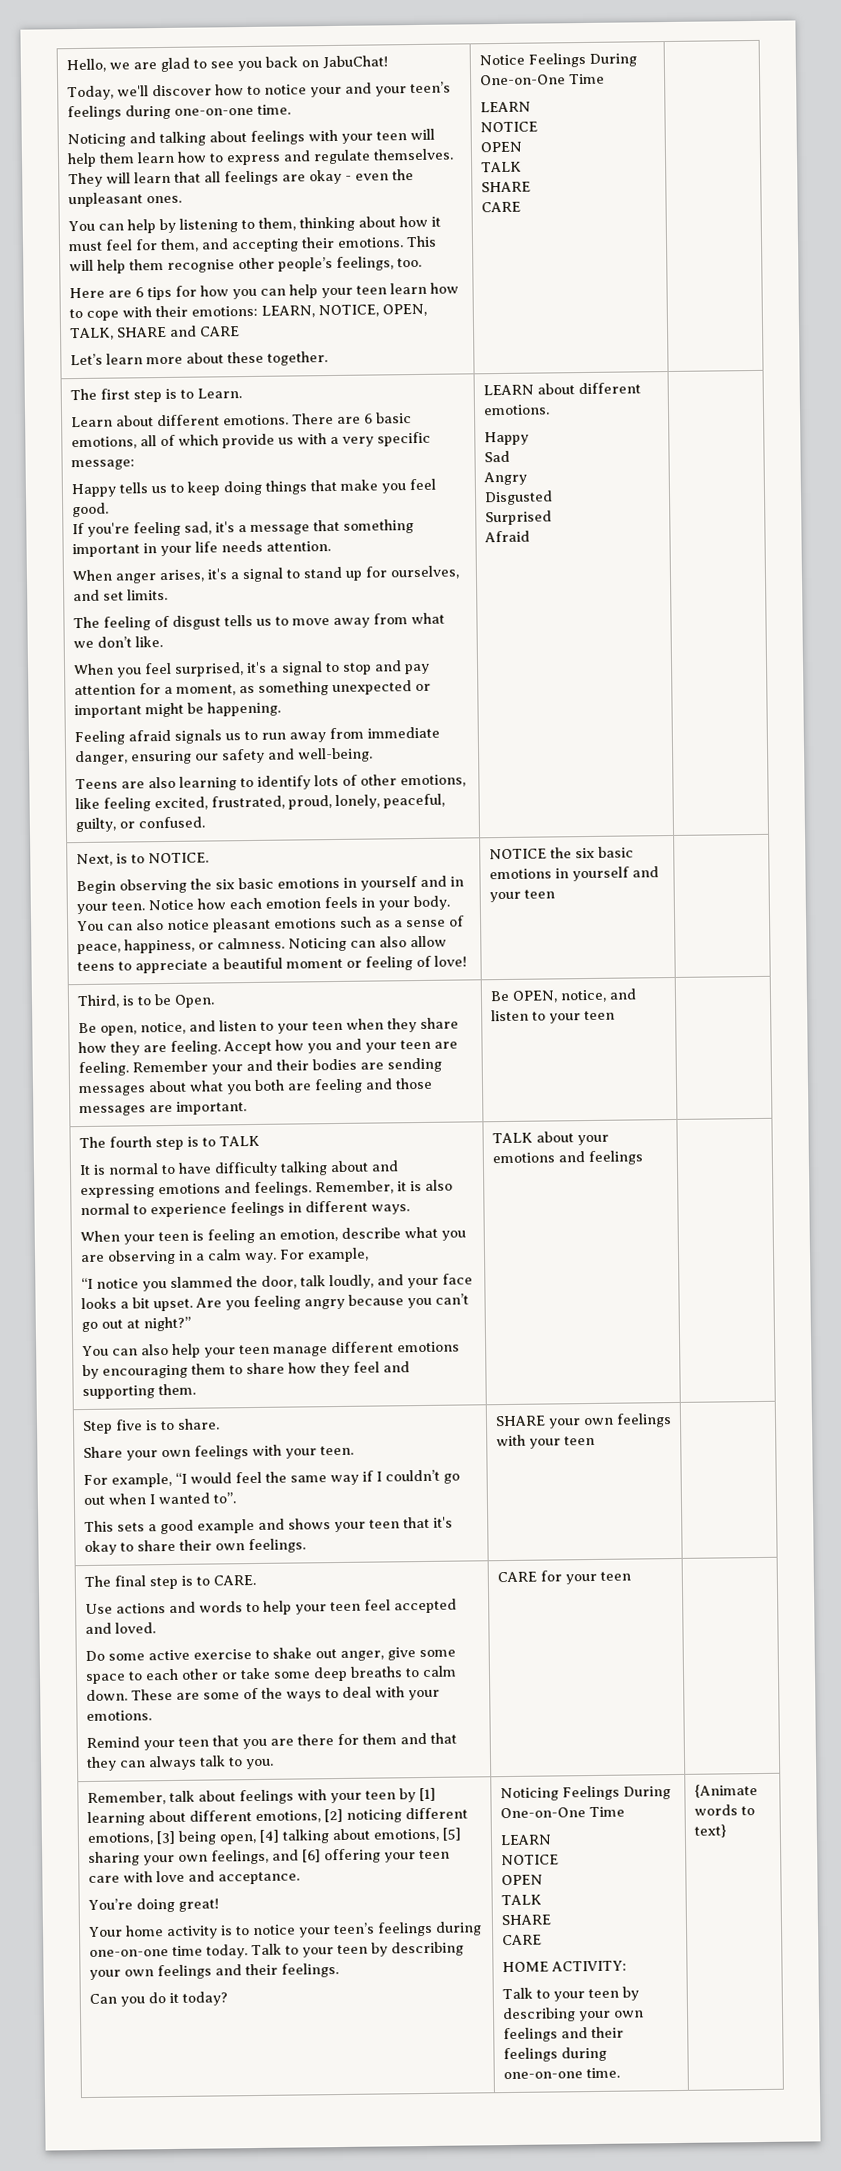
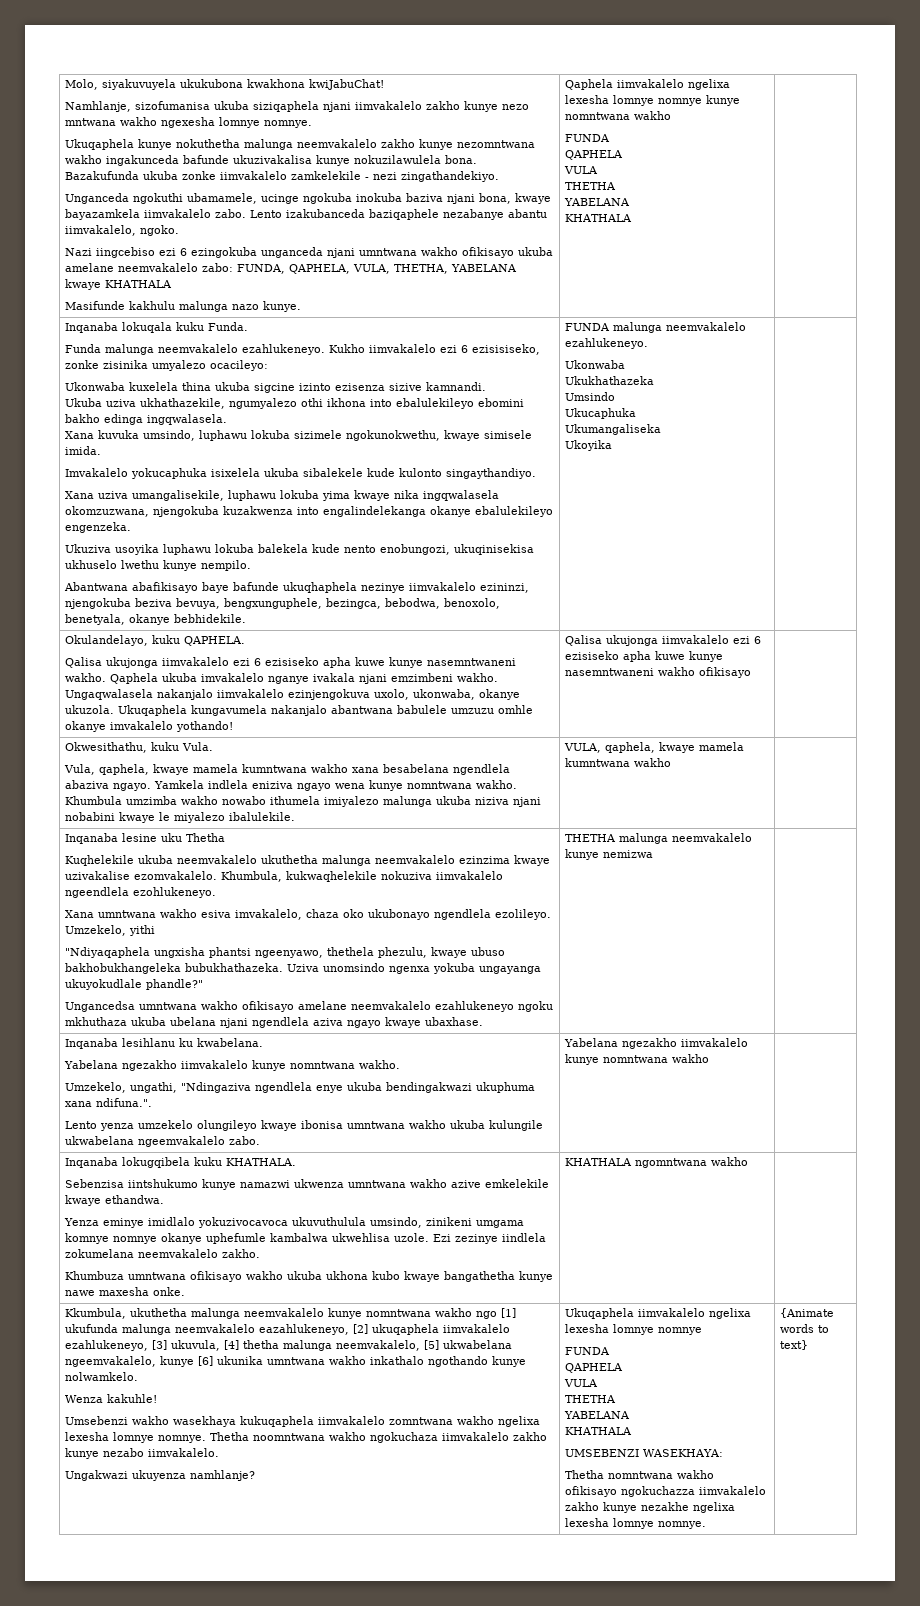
- Hello, we are glad to see you back on JabuChat!
- Today, we'll discover how to notice your and your teen’s feelings during one-on-one time.
- Noticing and talking about feelings with your teen will help them learn how to express and regulate themselves. They will learn that all feelings are okay - even the unpleasant ones.
- You can help by listening to them, thinking about how it must feel for them, and accepting their emotions. This will help them recognise other people’s feelings, too.
- Here are 6 tips for how you can help your teen learn how to cope with their emotions: LEARN, NOTICE, OPEN, TALK, SHARE and CARE
- Let’s learn more about these together. | Notice Feelings During One-on-One Time
- LEARN
- NOTICE
- OPEN
- TALK
- SHARE
- CARE |
- The first step is to Learn.
- Learn about different emotions. There are 6 basic emotions, all of which provide us with a very specific message:
- Happy tells us to keep doing things that make you feel good.
- If you're feeling sad, it's a message that something important in your life needs attention.
- When anger arises, it's a signal to stand up for ourselves, and set limits.
- The feeling of disgust tells us to move away from what we don’t like.
- When you feel surprised, it's a signal to stop and pay attention for a moment, as something unexpected or important might be happening.
- Feeling afraid signals us to run away from immediate danger, ensuring our safety and well-being.
- Teens are also learning to identify lots of other emotions, like feeling excited, frustrated, proud, lonely, peaceful, guilty, or confused. | LEARN about different emotions.
- Happy
- Sad
- Angry
- Disgusted
- Surprised
- Afraid |
- Next, is to NOTICE.
- Begin observing the six basic emotions in yourself and in your teen. Notice how each emotion feels in your body. You can also notice pleasant emotions such as a sense of peace, happiness, or calmness. Noticing can also allow teens to appreciate a beautiful moment or feeling of love! | NOTICE the six basic emotions in yourself and your teen |
- Third, is to be Open.
- Be open, notice, and listen to your teen when they share how they are feeling. Accept how you and your teen are feeling. Remember your and their bodies are sending messages about what you both are feeling and those messages are important. | Be OPEN, notice, and listen to your teen |
- The fourth step is to TALK
- It is normal to have difficulty talking about and expressing emotions and feelings. Remember, it is also normal to experience feelings in different ways.
- When your teen is feeling an emotion, describe what you are observing in a calm way. For example,
- “I notice you slammed the door, talk loudly, and your face looks a bit upset. Are you feeling angry because you can’t go out at night?”
- You can also help your teen manage different emotions by encouraging them to share how they feel and supporting them. | TALK about your emotions and feelings |
- Step five is to share.
- Share your own feelings with your teen.
- For example, “I would feel the same way if I couldn’t go out when I wanted to”.
- This sets a good example and shows your teen that it's okay to share their own feelings. | SHARE your own feelings with your teen |
- The final step is to CARE.
- Use actions and words to help your teen feel accepted and loved.
- Do some active exercise to shake out anger, give some space to each other or take some deep breaths to calm down. These are some of the ways to deal with your emotions.
- Remind your teen that you are there for them and that they can always talk to you. | CARE for your teen |
- Remember, talk about feelings with your teen by [1] learning about different emotions, [2] noticing different emotions, [3] being open, [4] talking about emotions, [5] sharing your own feelings, and [6] offering your teen care with love and acceptance.
- You’re doing great!
- Your home activity is to notice your teen’s feelings during one-on-one time today. Talk to your teen by describing your own feelings and their feelings.
- Can you do it today? | Noticing Feelings During One-on-One Time
- LEARN
- NOTICE
- OPEN
- TALK
- SHARE
- CARE
- HOME ACTIVITY:
- Talk to your teen by describing your own feelings and their feelings during one-on-one time.
+ Molo, siyakuvuyela ukukubona kwakhona kwiJabuChat!
+ Namhlanje, sizofumanisa ukuba siziqaphela njani iimvakalelo zakho kunye nezo mntwana wakho ngexesha lomnye nomnye.
+ Ukuqaphela kunye nokuthetha malunga neemvakalelo zakho kunye nezomntwana wakho ingakunceda bafunde ukuzivakalisa kunye nokuzilawulela bona. Bazakufunda ukuba zonke iimvakalelo zamkelekile - nezi zingathandekiyo.
+ Unganceda ngokuthi ubamamele, ucinge ngokuba inokuba baziva njani bona, kwaye bayazamkela iimvakalelo zabo. Lento izakubanceda baziqaphele nezabanye abantu iimvakalelo, ngoko.
+ Nazi iingcebiso ezi 6 ezingokuba unganceda njani umntwana wakho ofikisayo ukuba amelane neemvakalelo zabo: FUNDA, QAPHELA, VULA, THETHA, YABELANA kwaye KHATHALA
+ Masifunde kakhulu malunga nazo kunye. | Qaphela iimvakalelo ngelixa lexesha lomnye nomnye kunye nomntwana wakho
+ FUNDA
+ QAPHELA
+ VULA
+ THETHA
+ YABELANA
+ KHATHALA |
+ Inqanaba lokuqala kuku Funda.
+ Funda malunga neemvakalelo ezahlukeneyo. Kukho iimvakalelo ezi 6 ezisisiseko, zonke zisinika umyalezo ocacileyo:
+ Ukonwaba kuxelela thina ukuba sigcine izinto ezisenza sizive kamnandi.
+ Ukuba uziva ukhathazekile, ngumyalezo othi ikhona into ebalulekileyo ebomini bakho edinga ingqwalasela.
+ Xana kuvuka umsindo, luphawu lokuba sizimele ngokunokwethu, kwaye simisele imida.
+ Imvakalelo yokucaphuka isixelela ukuba sibalekele kude kulonto singaythandiyo.
+ Xana uziva umangalisekile, luphawu lokuba yima kwaye nika ingqwalasela okomzuzwana, njengokuba kuzakwenza into engalindelekanga okanye ebalulekileyo engenzeka.
+ Ukuziva usoyika luphawu lokuba balekela kude nento enobungozi, ukuqinisekisa ukhuselo lwethu kunye nempilo.
+ Abantwana abafikisayo baye bafunde ukuqhaphela nezinye iimvakalelo ezininzi, njengokuba beziva bevuya, bengxunguphele, bezingca, bebodwa, benoxolo, benetyala, okanye bebhidekile. | FUNDA malunga neemvakalelo ezahlukeneyo.
+ Ukonwaba
+ Ukukhathazeka
+ Umsindo
+ Ukucaphuka
+ Ukumangaliseka
+ Ukoyika |
+ Okulandelayo, kuku QAPHELA.
+ Qalisa ukujonga iimvakalelo ezi 6 ezisiseko apha kuwe kunye nasemntwaneni wakho. Qaphela ukuba imvakalelo nganye ivakala njani emzimbeni wakho. Ungaqwalasela nakanjalo iimvakalelo ezinjengokuva uxolo, ukonwaba, okanye ukuzola. Ukuqaphela kungavumela nakanjalo abantwana babulele umzuzu omhle okanye imvakalelo yothando! | Qalisa ukujonga iimvakalelo ezi 6 ezisiseko apha kuwe kunye nasemntwaneni wakho ofikisayo |
+ Okwesithathu, kuku Vula.
+ Vula, qaphela, kwaye mamela kumntwana wakho xana besabelana ngendlela abaziva ngayo. Yamkela indlela eniziva ngayo wena kunye nomntwana wakho. Khumbula umzimba wakho nowabo ithumela imiyalezo malunga ukuba niziva njani nobabini kwaye le miyalezo ibalulekile. | VULA, qaphela, kwaye mamela kumntwana wakho |
+ Inqanaba lesine uku Thetha
+ Kuqhelekile ukuba neemvakalelo ukuthetha malunga neemvakalelo ezinzima kwaye uzivakalise ezomvakalelo. Khumbula, kukwaqhelekile nokuziva iimvakalelo ngeendlela ezohlukeneyo.
+ Xana umntwana wakho esiva imvakalelo, chaza oko ukubonayo ngendlela ezolileyo. Umzekelo, yithi
+ "Ndiyaqaphela ungxisha phantsi ngeenyawo, thethela phezulu, kwaye ubuso bakhobukhangeleka bubukhathazeka. Uziva unomsindo ngenxa yokuba ungayanga ukuyokudlale phandle?"
+ Ungancedsa umntwana wakho ofikisayo amelane neemvakalelo ezahlukeneyo ngoku mkhuthaza ukuba ubelana njani ngendlela aziva ngayo kwaye ubaxhase. | THETHA malunga neemvakalelo kunye nemizwa |
+ Inqanaba lesihlanu ku kwabelana.
+ Yabelana ngezakho iimvakalelo kunye nomntwana wakho.
+ Umzekelo, ungathi, "Ndingaziva ngendlela enye ukuba bendingakwazi ukuphuma xana ndifuna.".
+ Lento yenza umzekelo olungileyo kwaye ibonisa umntwana wakho ukuba kulungile ukwabelana ngeemvakalelo zabo. | Yabelana ngezakho iimvakalelo kunye nomntwana wakho |
+ Inqanaba lokugqibela kuku KHATHALA.
+ Sebenzisa iintshukumo kunye namazwi ukwenza umntwana wakho azive emkelekile kwaye ethandwa.
+ Yenza eminye imidlalo yokuzivocavoca ukuvuthulula umsindo, zinikeni umgama komnye nomnye okanye uphefumle kambalwa ukwehlisa uzole. Ezi zezinye iindlela zokumelana neemvakalelo zakho.
+ Khumbuza umntwana ofikisayo wakho ukuba ukhona kubo kwaye bangathetha kunye nawe maxesha onke. | KHATHALA ngomntwana wakho |
+ Kkumbula, ukuthetha malunga neemvakalelo kunye nomntwana wakho ngo [1] ukufunda malunga neemvakalelo eazahlukeneyo, [2] ukuqaphela iimvakalelo ezahlukeneyo, [3] ukuvula, [4] thetha malunga neemvakalelo, [5] ukwabelana ngeemvakalelo, kunye [6] ukunika umntwana wakho inkathalo ngothando kunye nolwamkelo.
+ Wenza kakuhle!
+ Umsebenzi wakho wasekhaya kukuqaphela iimvakalelo zomntwana wakho ngelixa lexesha lomnye nomnye. Thetha noomntwana wakho ngokuchaza iimvakalelo zakho kunye nezabo iimvakalelo.
+ Ungakwazi ukuyenza namhlanje? | Ukuqaphela iimvakalelo ngelixa lexesha lomnye nomnye
+ FUNDA
+ QAPHELA
+ VULA
+ THETHA
+ YABELANA
+ KHATHALA
+ UMSEBENZI WASEKHAYA:
+ Thetha nomntwana wakho ofikisayo ngokuchazza iimvakalelo zakho kunye nezakhe ngelixa lexesha lomnye nomnye.

